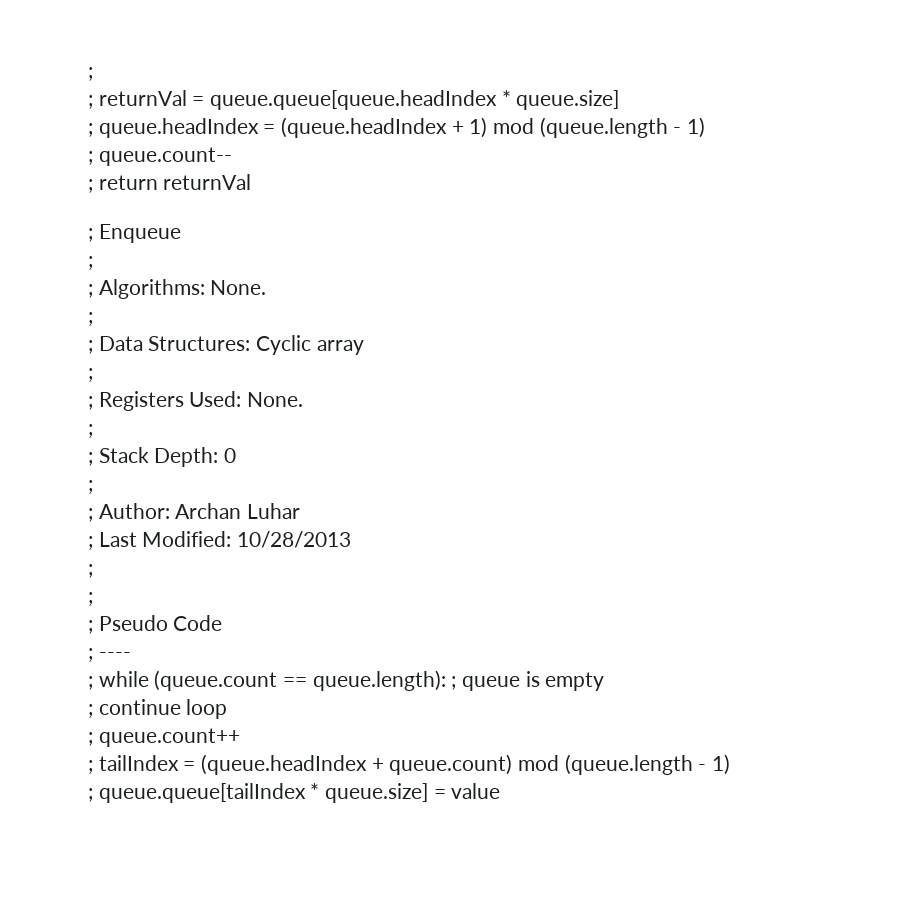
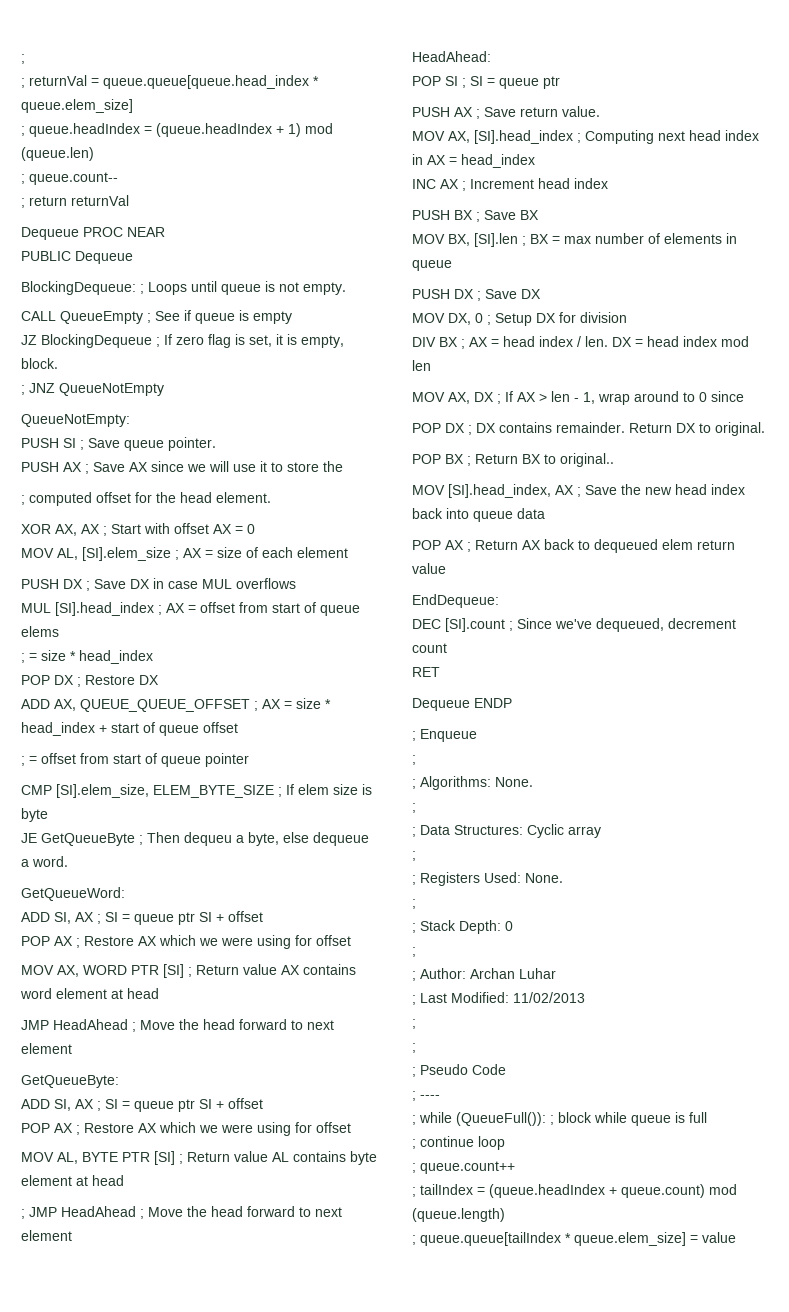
- ; returnVal = queue.queue[queue.headIndex * queue.size]
+ ; returnVal = queue.queue[queue.head_index * queue.elem_size]
- ; queue.headIndex = (queue.headIndex + 1) mod (queue.length - 1)
+ ; queue.headIndex = (queue.headIndex + 1) mod (queue.len)
+ Dequeue PROC NEAR
+ PUBLIC Dequeue
+ BlockingDequeue: ; Loops until queue is not empty.
+ CALL QueueEmpty ; See if queue is empty
+ JZ BlockingDequeue ; If zero flag is set, it is empty, block.
+ ; JNZ QueueNotEmpty
+ QueueNotEmpty:
+ PUSH SI ; Save queue pointer.
+ PUSH AX ; Save AX since we will use it to store the
+ ; computed offset for the head element.
+ XOR AX, AX ; Start with offset AX = 0
+ MOV AL, [SI].elem_size ; AX = size of each element
+ PUSH DX ; Save DX in case MUL overflows
+ MUL [SI].head_index ; AX = offset from start of queue elems
+ ; = size * head_index
+ POP DX ; Restore DX
+ ADD AX, QUEUE_QUEUE_OFFSET ; AX = size * head_index + start of queue offset
+ ; = offset from start of queue pointer
+ CMP [SI].elem_size, ELEM_BYTE_SIZE ; If elem size is byte
+ JE GetQueueByte ; Then dequeu a byte, else dequeue a word.
+ GetQueueWord:
+ ADD SI, AX ; SI = queue ptr SI + offset
+ POP AX ; Restore AX which we were using for offset
+ MOV AX, WORD PTR [SI] ; Return value AX contains word element at head
+ JMP HeadAhead ; Move the head forward to next element
+ GetQueueByte:
+ ADD SI, AX ; SI = queue ptr SI + offset
+ POP AX ; Restore AX which we were using for offset
+ MOV AL, BYTE PTR [SI] ; Return value AL contains byte element at head
+ ; JMP HeadAhead ; Move the head forward to next element
+ HeadAhead:
+ POP SI ; SI = queue ptr
+ PUSH AX ; Save return value.
+ MOV AX, [SI].head_index ; Computing next head index in AX = head_index
+ INC AX ; Increment head index
+ PUSH BX ; Save BX
+ MOV BX, [SI].len ; BX = max number of elements in queue
+ PUSH DX ; Save DX
+ MOV DX, 0 ; Setup DX for division
+ DIV BX ; AX = head index / len. DX = head index mod len
+ MOV AX, DX ; If AX > len - 1, wrap around to 0 since
+ POP DX ; DX contains remainder. Return DX to original.
+ POP BX ; Return BX to original..
+ MOV [SI].head_index, AX ; Save the new head index back into queue data
+ POP AX ; Return AX back to dequeued elem return value
+ EndDequeue:
+ DEC [SI].count ; Since we've dequeued, decrement count
+ RET
+ Dequeue ENDP
- ; Last Modified: 10/28/2013
+ ; Last Modified: 11/02/2013
- ; while (queue.count == queue.length): ; queue is empty
+ ; while (QueueFull()): ; block while queue is full
- ; tailIndex = (queue.headIndex + queue.count) mod (queue.length - 1)
+ ; tailIndex = (queue.headIndex + queue.count) mod (queue.length)
- ; queue.queue[tailIndex * queue.size] = value
+ ; queue.queue[tailIndex * queue.elem_size] = value

